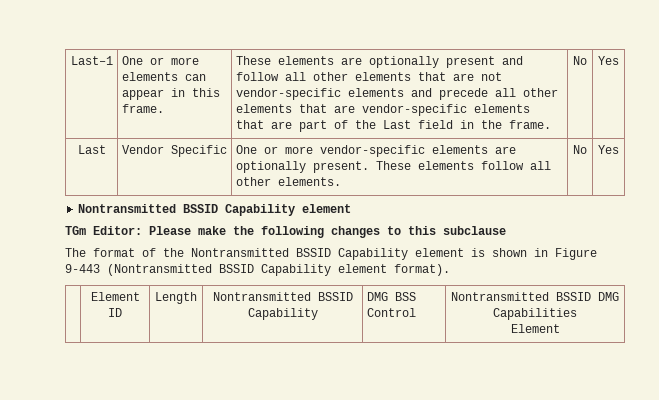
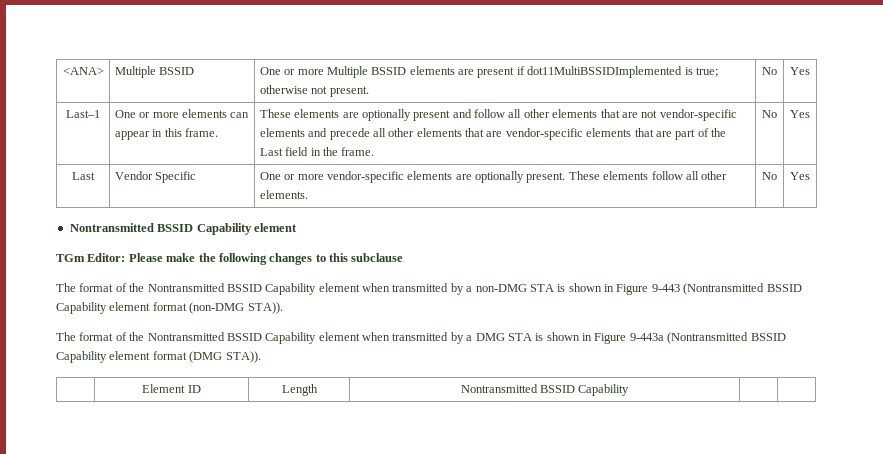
+ <ANA> | Multiple BSSID | One or more Multiple BSSID elements are present if dot11MultiBSSIDImplemented is true; otherwise not present. | No | Yes
- The format of the Nontransmitted BSSID Capability element is shown in Figure 9-443 (Nontransmitted BSSID Capability element format).
+ The format of the Nontransmitted BSSID Capability element when transmitted by a non-DMG STA is shown in Figure 9-443 (Nontransmitted BSSID Capability element format (non-DMG STA)).
+ The format of the Nontransmitted BSSID Capability element when transmitted by a DMG STA is shown in Figure 9-443a (Nontransmitted BSSID Capability element format (DMG STA)).
- | Element ID | Length | Nontransmitted BSSID Capability | DMG BSS Control | Nontransmitted BSSID DMG Capabilities
- Element
+ | Element ID | Length | Nontransmitted BSSID Capability | |

